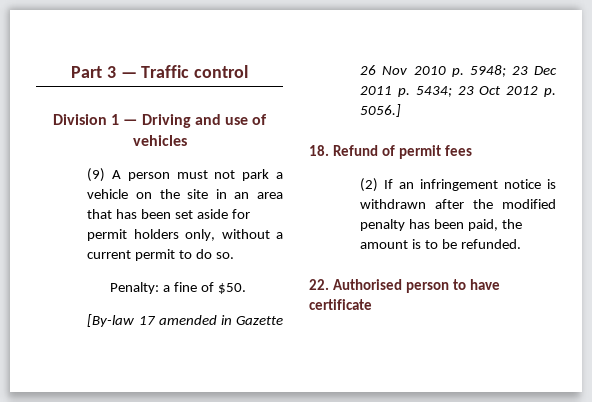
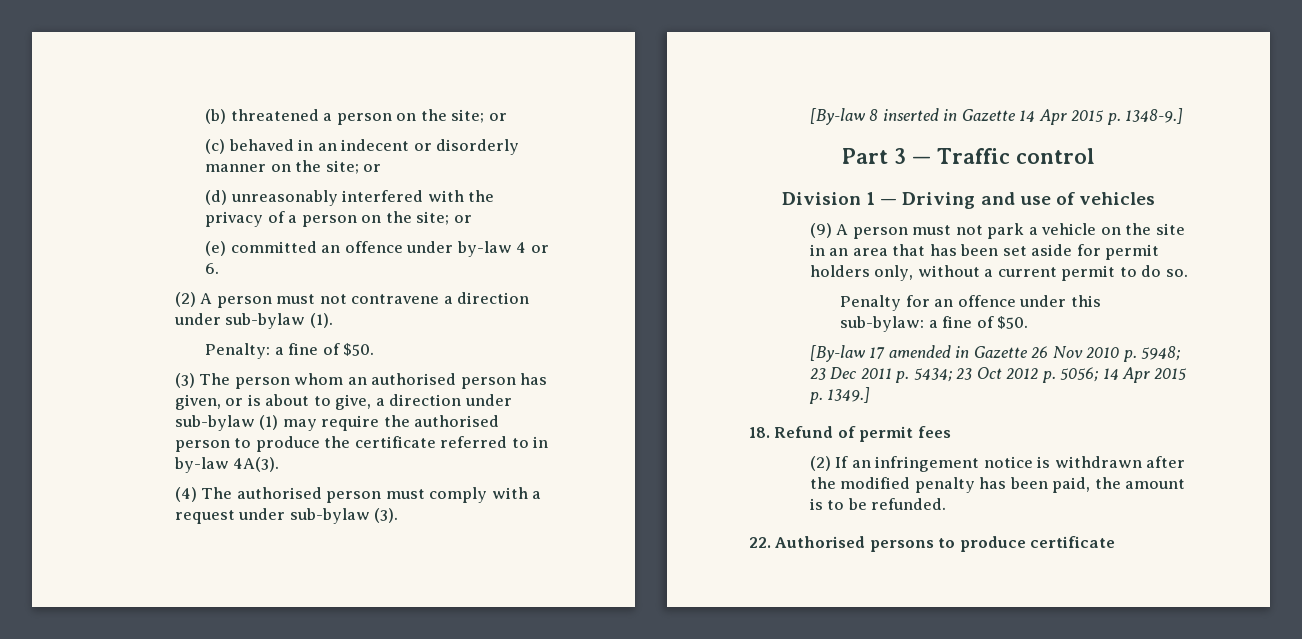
+ (b) threatened a person on the site; or
+ (c) behaved in an indecent or disorderly manner on the site; or
+ (d) unreasonably interfered with the privacy of a person on the site; or
+ (e) committed an offence under by-law 4 or 6.
+ (2) A person must not contravene a direction under sub-bylaw (1).
+ Penalty: a fine of $50.
+ (3) The person whom an authorised person has given, or is about to give, a direction under sub-bylaw (1) may require the authorised person to produce the certificate referred to in by-law 4A(3).
+ (4) The authorised person must comply with a request under sub-bylaw (3).
+ [By-law 8 inserted in Gazette 14 Apr 2015 p. 1348-9.]
- Penalty: a fine of $50.
+ Penalty for an offence under this sub-bylaw: a fine of $50.
- [By-law 17 amended in Gazette 26 Nov 2010 p. 5948; 23 Dec 2011 p. 5434; 23 Oct 2012 p. 5056.]
+ [By-law 17 amended in Gazette 26 Nov 2010 p. 5948; 23 Dec 2011 p. 5434; 23 Oct 2012 p. 5056; 14 Apr 2015 p. 1349.]
- 22. Authorised person to have certificate
+ 22. Authorised persons to produce certificate

